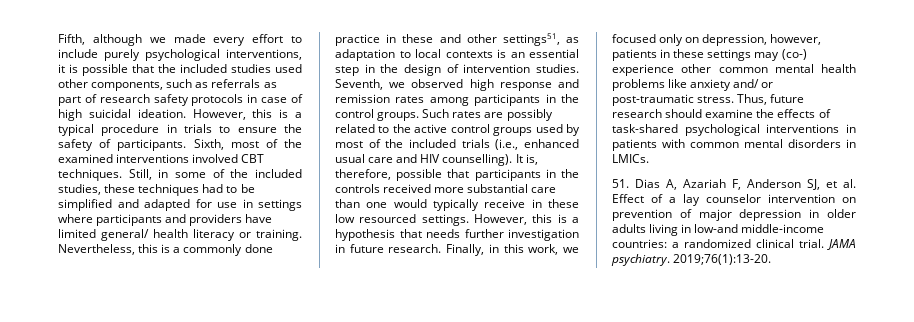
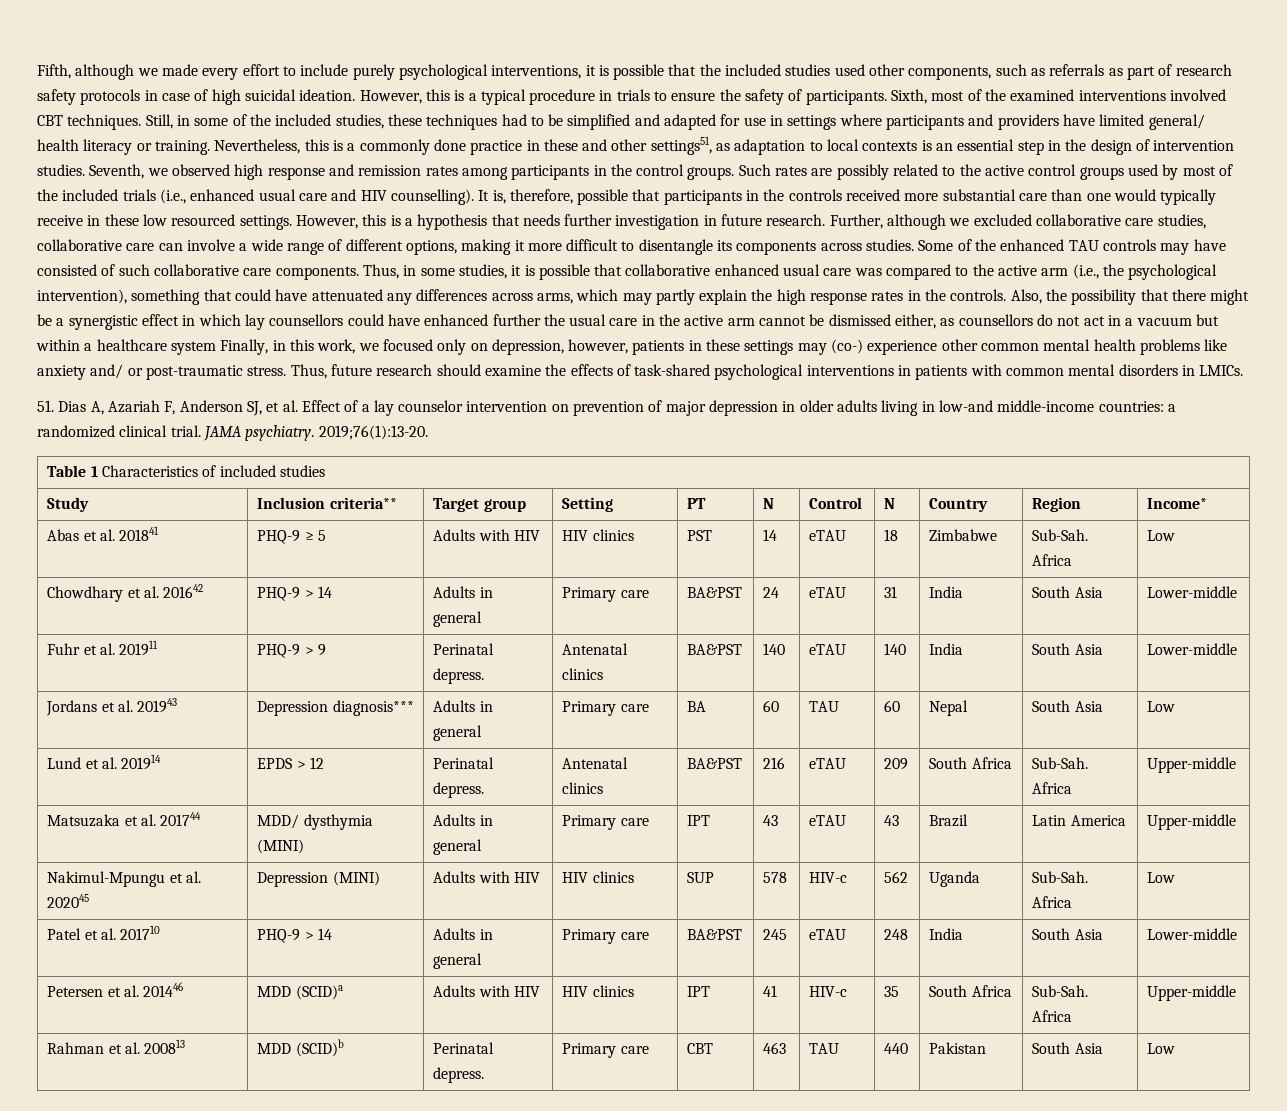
- Finally, in this work, we focused only on depression, however, patients in these settings may (co-) experience other common mental health problems like anxiety and/ or post-traumatic stress.
+ Further, although we excluded collaborative care studies, collaborative care can involve a wide range of different options, making it more difficult to disentangle its components across studies. Some of the enhanced TAU controls may have consisted of such collaborative care components. Thus, in some studies, it is possible that collaborative enhanced usual care was compared to the active arm (i.e., the psychological intervention), something that could have attenuated any differences across arms, which may partly explain the high response rates in the controls. Also, the possibility that there might be a synergistic effect in which lay counsellors could have enhanced further the usual care in the active arm cannot be dismissed either, as counsellors do not act in a vacuum but within a healthcare system Finally, in this work, we focused only on depression, however, patients in these settings may (co-) experience other common mental health problems like anxiety and/ or post-traumatic stress.
+ Table 1 Characteristics of included studies
+ Study | Inclusion criteria** | Target group | Setting | PT | N | Control | N | Country | Region | Income*
+ Abas et al. 201841 | PHQ-9 ≥ 5 | Adults with HIV | HIV clinics | PST | 14 | eTAU | 18 | Zimbabwe | Sub-Sah. Africa | Low
+ Chowdhary et al. 201642 | PHQ-9 > 14 | Adults in general | Primary care | BA&PST | 24 | eTAU | 31 | India | South Asia | Lower-middle
+ Fuhr et al. 201911 | PHQ-9 > 9 | Perinatal depress. | Antenatal clinics | BA&PST | 140 | eTAU | 140 | India | South Asia | Lower-middle
+ Jordans et al. 201943 | Depression diagnosis*** | Adults in general | Primary care | BA | 60 | TAU | 60 | Nepal | South Asia | Low
+ Lund et al. 201914 | EPDS > 12 | Perinatal depress. | Antenatal clinics | BA&PST | 216 | eTAU | 209 | South Africa | Sub-Sah. Africa | Upper-middle
+ Matsuzaka et al. 201744 | MDD/ dysthymia (MINI) | Adults in general | Primary care | IPT | 43 | eTAU | 43 | Brazil | Latin America | Upper-middle
+ Nakimul-Mpungu et al. 202045 | Depression (MINI) | Adults with HIV | HIV clinics | SUP | 578 | HIV-c | 562 | Uganda | Sub-Sah. Africa | Low
+ Patel et al. 201710 | PHQ-9 > 14 | Adults in general | Primary care | BA&PST | 245 | eTAU | 248 | India | South Asia | Lower-middle
+ Petersen et al. 201446 | MDD (SCID)a | Adults with HIV | HIV clinics | IPT | 41 | HIV-c | 35 | South Africa | Sub-Sah. Africa | Upper-middle
+ Rahman et al. 200813 | MDD (SCID)b | Perinatal depress. | Primary care | CBT | 463 | TAU | 440 | Pakistan | South Asia | Low

